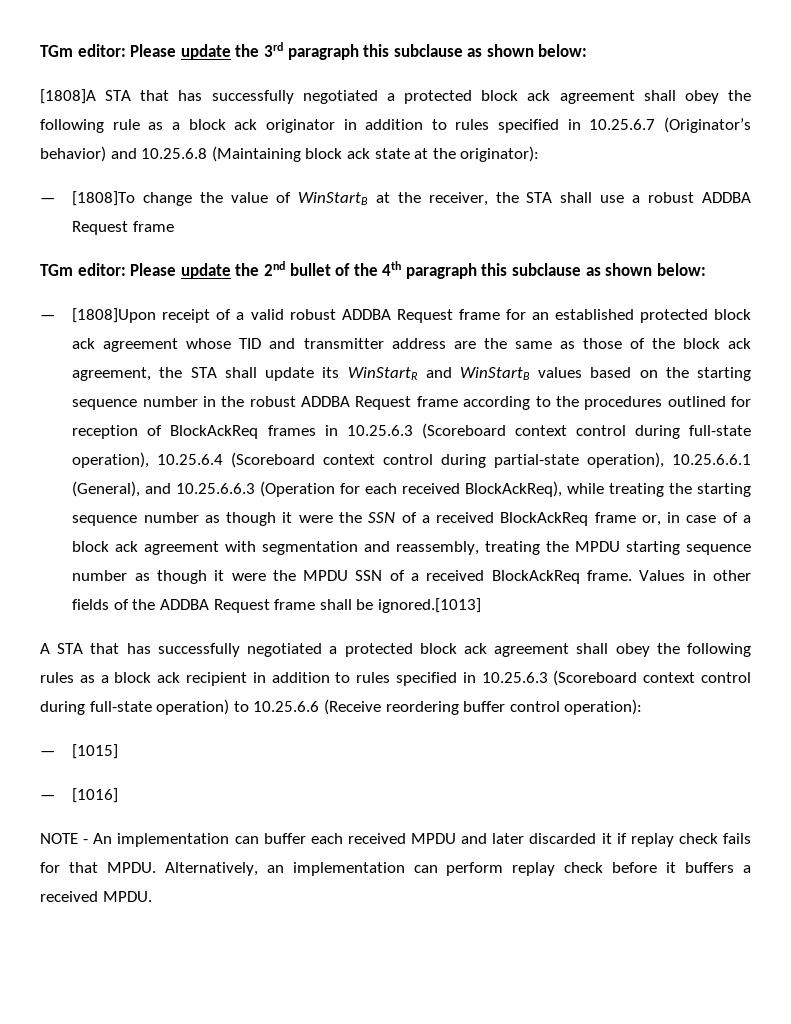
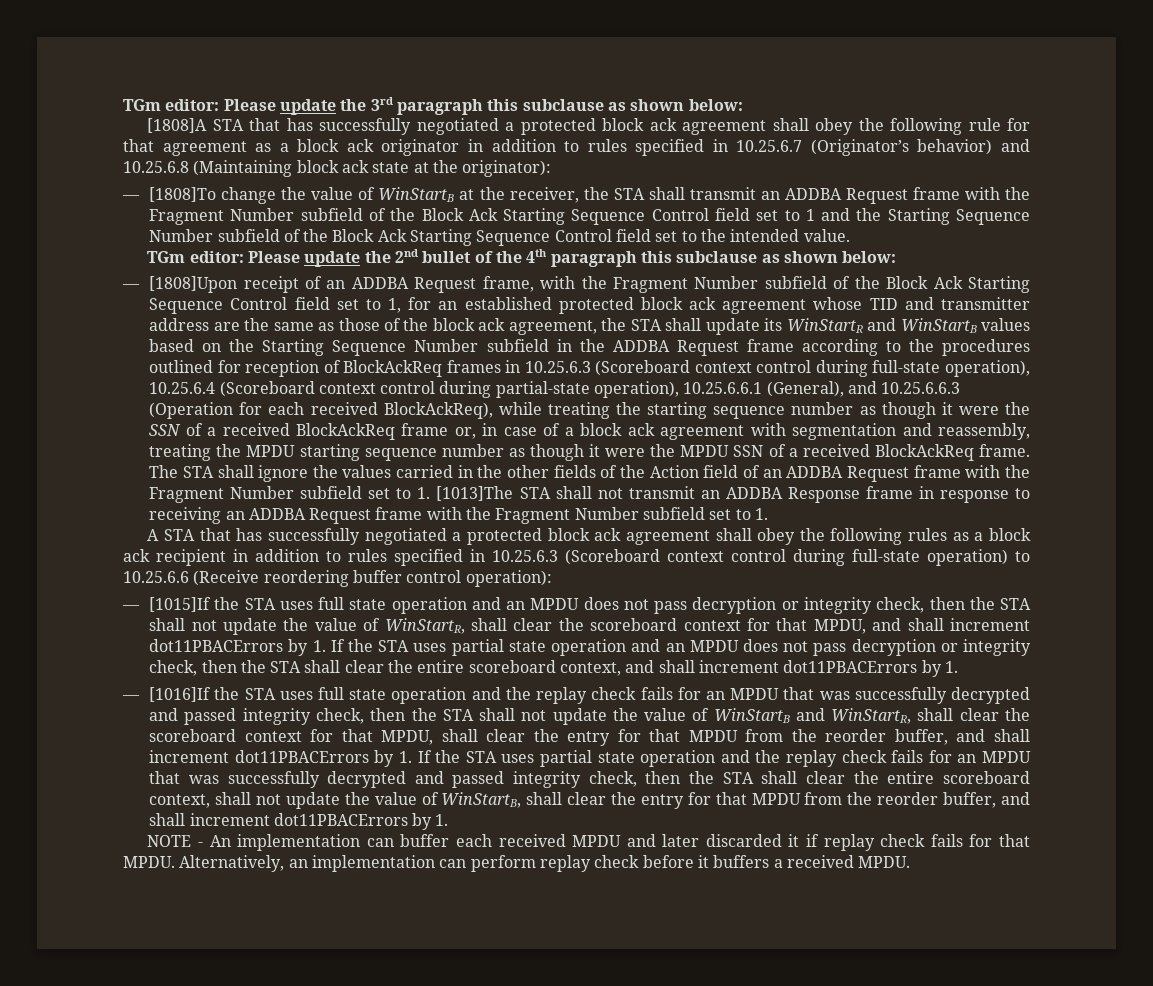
- [1808]A STA that has successfully negotiated a protected block ack agreement shall obey the following rule as a block ack originator in addition to rules specified in 10.25.6.7 (Originator’s behavior) and 10.25.6.8 (Maintaining block ack state at the originator):
+ [1808]A STA that has successfully negotiated a protected block ack agreement shall obey the following rule for that agreement as a block ack originator in addition to rules specified in 10.25.6.7 (Originator’s behavior) and 10.25.6.8 (Maintaining block ack state at the originator):
- — [1808]To change the value of WinStartB at the receiver, the STA shall use a robust ADDBA Request frame
+ — [1808]To change the value of WinStartB at the receiver, the STA shall transmit an ADDBA Request frame with the Fragment Number subfield of the Block Ack Starting Sequence Control field set to 1 and the Starting Sequence Number subfield of the Block Ack Starting Sequence Control field set to the intended value.
- — [1808]Upon receipt of a valid robust ADDBA Request frame for an established protected block ack agreement whose TID and transmitter address are the same as those of the block ack agreement, the STA shall update its WinStartR and WinStartB values based on the starting sequence number in the robust ADDBA Request frame according to the procedures outlined for reception of BlockAckReq frames in 10.25.6.3 (Scoreboard context control during full-state operation), 10.25.6.4 (Scoreboard context control during partial-state operation), 10.25.6.6.1 (General), and 10.25.6.6.3 (Operation for each received BlockAckReq), while treating the starting sequence number as though it were the SSN of a received BlockAckReq frame or, in case of a block ack agreement with segmentation and reassembly, treating the MPDU starting sequence number as though it were the MPDU SSN of a received BlockAckReq frame.
+ — [1808]Upon receipt of an ADDBA Request frame, with the Fragment Number subfield of the Block Ack Starting Sequence Control field set to 1, for an established protected block ack agreement whose TID and transmitter address are the same as those of the block ack agreement, the STA shall update its WinStartR and WinStartB values based on the Starting Sequence Number subfield in the ADDBA Request frame according to the procedures outlined for reception of BlockAckReq frames in 10.25.6.3 (Scoreboard context control during full-state operation), 10.25.6.4 (Scoreboard context control during partial-state operation), 10.25.6.6.1 (General), and 10.25.6.6.3 (Operation for each received BlockAckReq), while treating the starting sequence number as though it were the SSN of a received BlockAckReq frame or, in case of a block ack agreement with segmentation and reassembly, treating the MPDU starting sequence number as though it were the MPDU SSN of a received BlockAckReq frame.
- Values in other fields of the ADDBA Request frame shall be ignored.[1013]
+ The STA shall ignore the values carried in the other fields of the Action field of an ADDBA Request frame with the Fragment Number subfield set to 1. [1013]The STA shall not transmit an ADDBA Response frame in response to receiving an ADDBA Request frame with the Fragment Number subfield set to 1.
- — [1015]
- — [1016]
+ — [1015]If the STA uses full state operation and an MPDU does not pass decryption or integrity check, then the STA shall not update the value of WinStartR, shall clear the scoreboard context for that MPDU, and shall increment dot11PBACErrors by 1. If the STA uses partial state operation and an MPDU does not pass decryption or integrity check, then the STA shall clear the entire scoreboard context, and shall increment dot11PBACErrors by 1.
+ — [1016]If the STA uses full state operation and the replay check fails for an MPDU that was successfully decrypted and passed integrity check, then the STA shall not update the value of WinStartB and WinStartR, shall clear the scoreboard context for that MPDU, shall clear the entry for that MPDU from the reorder buffer, and shall increment dot11PBACErrors by 1. If the STA uses partial state operation and the replay check fails for an MPDU that was successfully decrypted and passed integrity check, then the STA shall clear the entire scoreboard context, shall not update the value of WinStartB, shall clear the entry for that MPDU from the reorder buffer, and shall increment dot11PBACErrors by 1.

